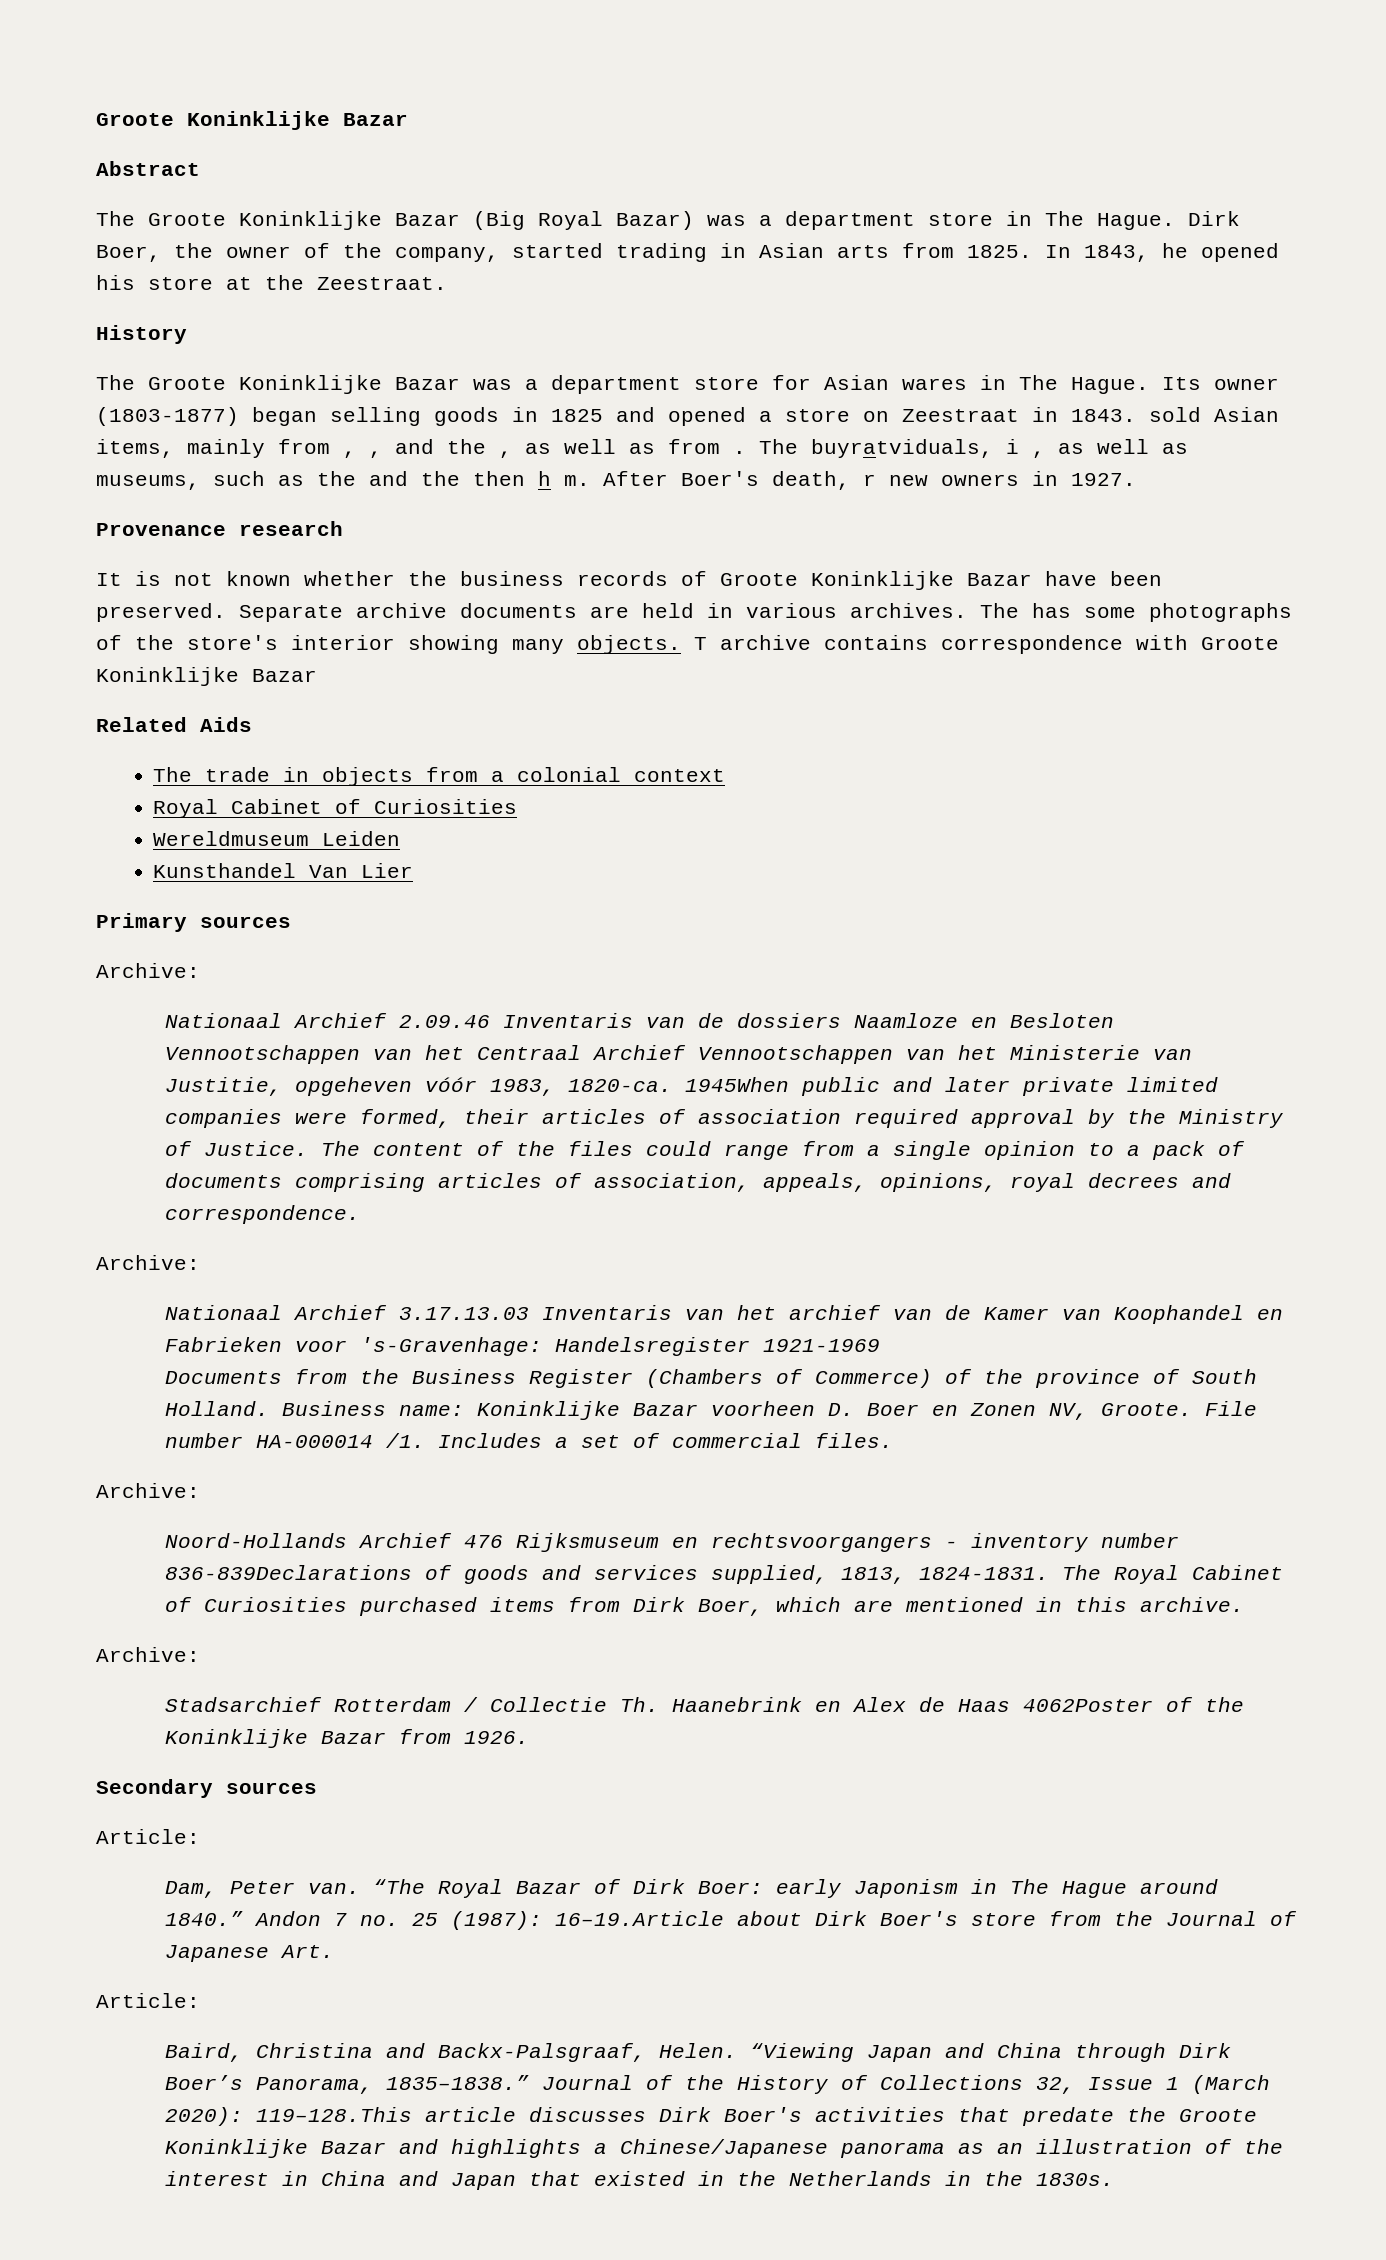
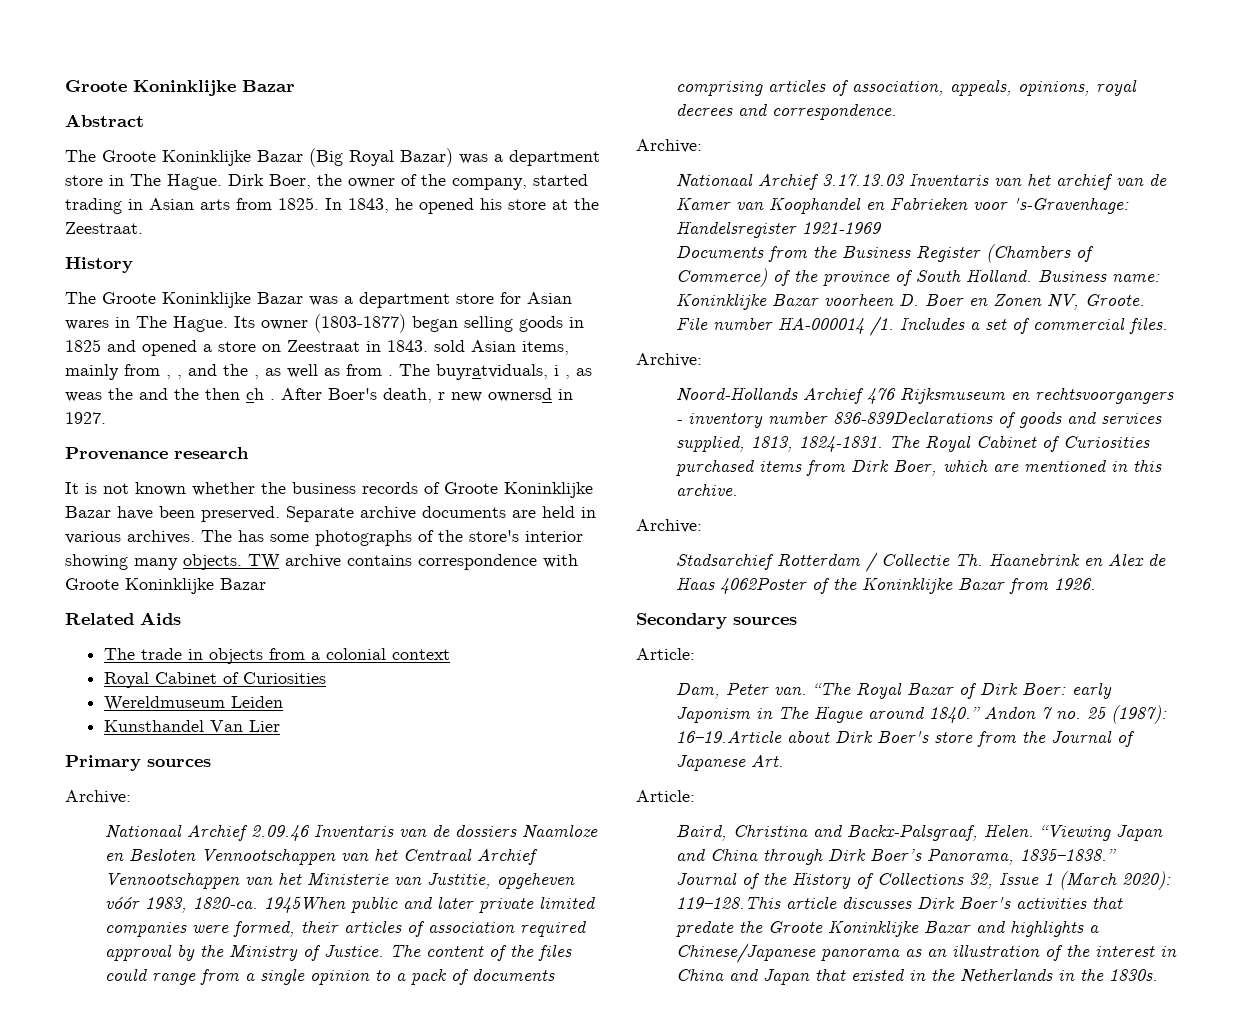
- The buyratviduals, i , as well as museums, such as the and the then h m.
+ The buyratviduals, i , as weas the and the then ch .
- After Boer's death, r new owners in 1927.
+ After Boer's death, r new ownersd in 1927.
- T archive contains correspondence with Groote Koninklijke Bazar
+ TW archive contains correspondence with Groote Koninklijke Bazar

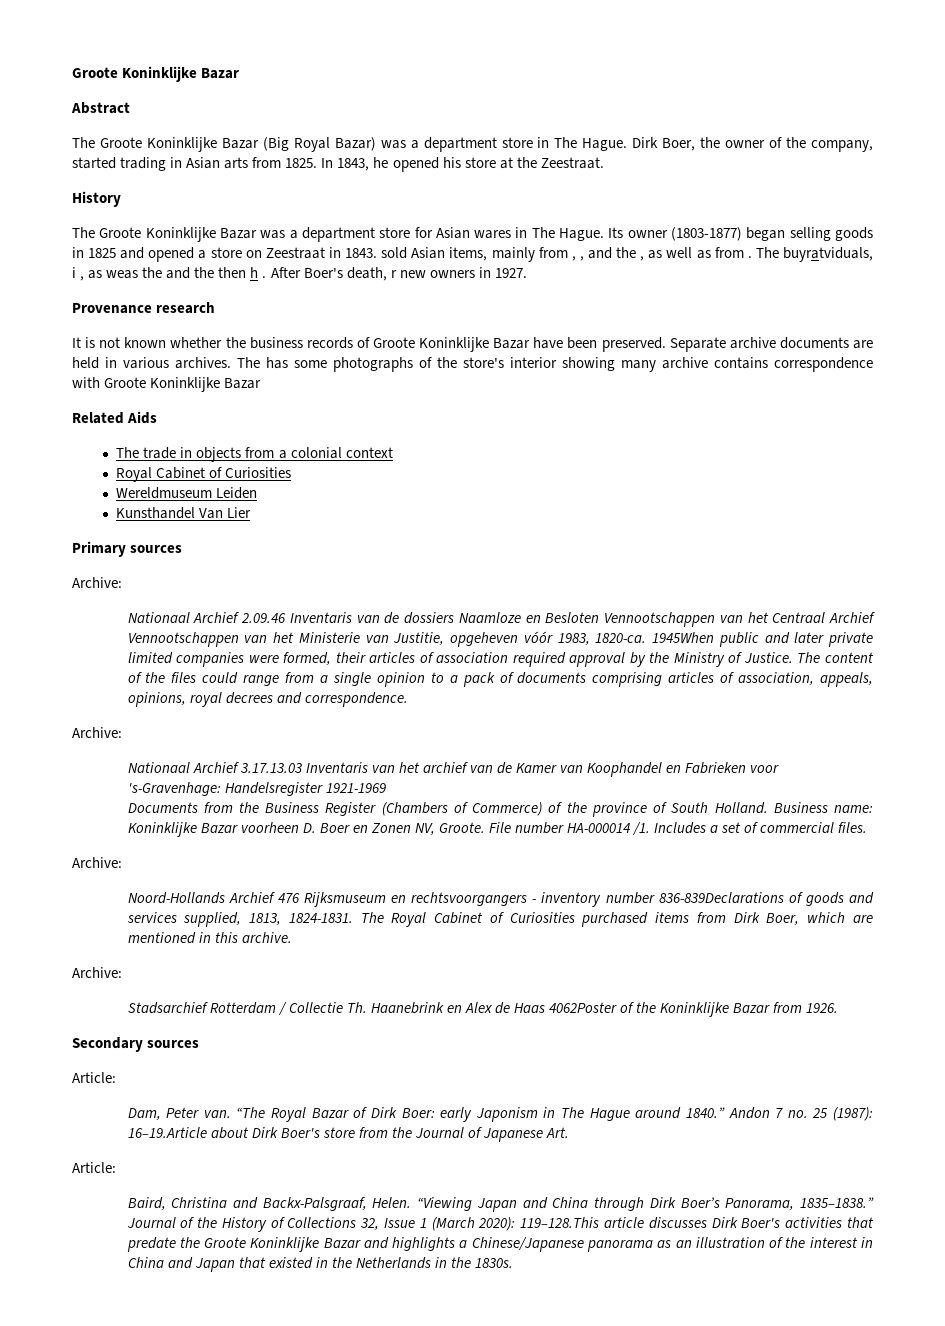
- The buyratviduals, i , as weas the and the then ch .
+ The buyratviduals, i , as weas the and the then h .
- After Boer's death, r new ownersd in 1927.
+ After Boer's death, r new owners in 1927.
- The has some photographs of the store's interior showing many objects. TW archive contains correspondence with Groote Koninklijke Bazar
+ The has some photographs of the store's interior showing many archive contains correspondence with Groote Koninklijke Bazar

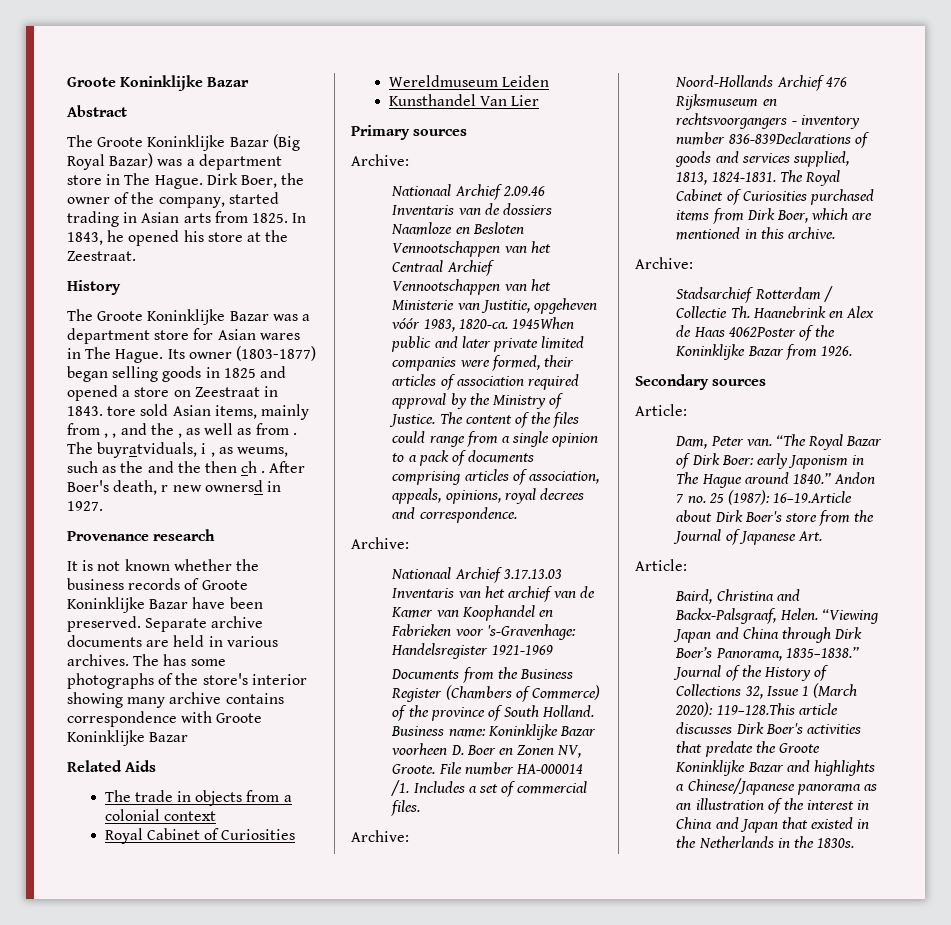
- Its owner (1803-1877) began selling goods in 1825 and opened a store on Zeestraat in 1843. sold Asian items, mainly from , , and the , as well as from .
+ Its owner (1803-1877) began selling goods in 1825 and opened a store on Zeestraat in 1843. tore sold Asian items, mainly from , , and the , as well as from .
- The buyratviduals, i , as weas the and the then h .
+ The buyratviduals, i , as weums, such as the and the then ch .
- After Boer's death, r new owners in 1927.
+ After Boer's death, r new ownersd in 1927.

